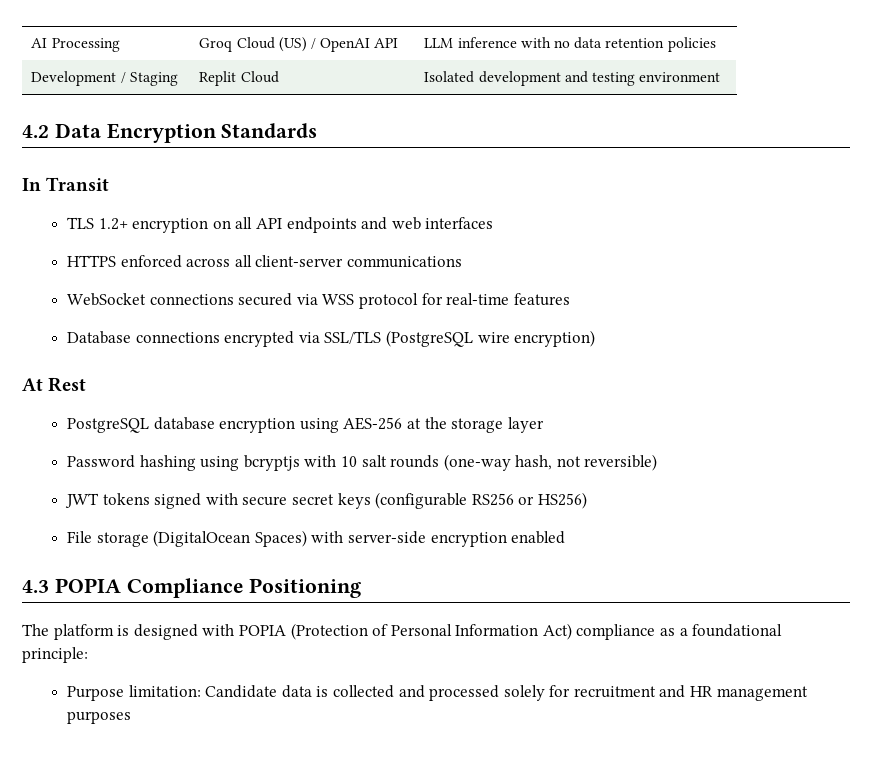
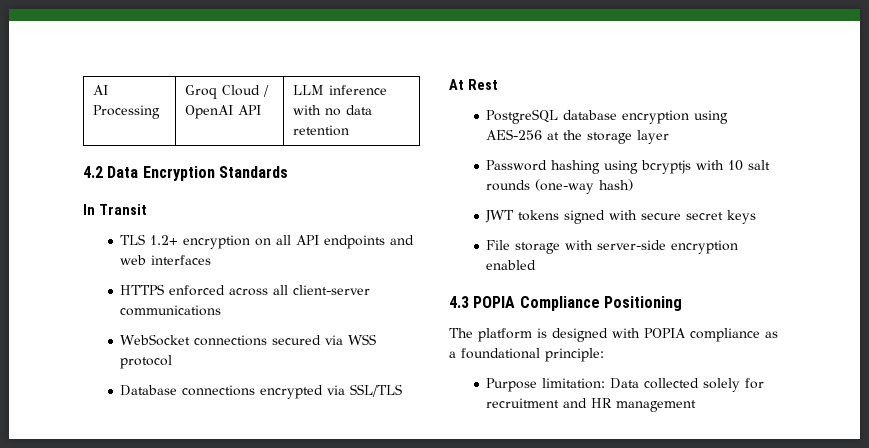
- AI Processing | Groq Cloud (US) / OpenAI API | LLM inference with no data retention policies
- Development / Staging | Replit Cloud | Isolated development and testing environment
+ AI Processing | Groq Cloud / OpenAI API | LLM inference with no data retention
- WebSocket connections secured via WSS protocol for real-time features
+ WebSocket connections secured via WSS protocol
- Database connections encrypted via SSL/TLS (PostgreSQL wire encryption)
+ Database connections encrypted via SSL/TLS
- Password hashing using bcryptjs with 10 salt rounds (one-way hash, not reversible)
+ Password hashing using bcryptjs with 10 salt rounds (one-way hash)
- JWT tokens signed with secure secret keys (configurable RS256 or HS256)
+ JWT tokens signed with secure secret keys
- File storage (DigitalOcean Spaces) with server-side encryption enabled
+ File storage with server-side encryption enabled
- The platform is designed with POPIA (Protection of Personal Information Act) compliance as a foundational principle:
+ The platform is designed with POPIA compliance as a foundational principle:
- Purpose limitation: Candidate data is collected and processed solely for recruitment and HR management purposes
+ Purpose limitation: Data collected solely for recruitment and HR management

